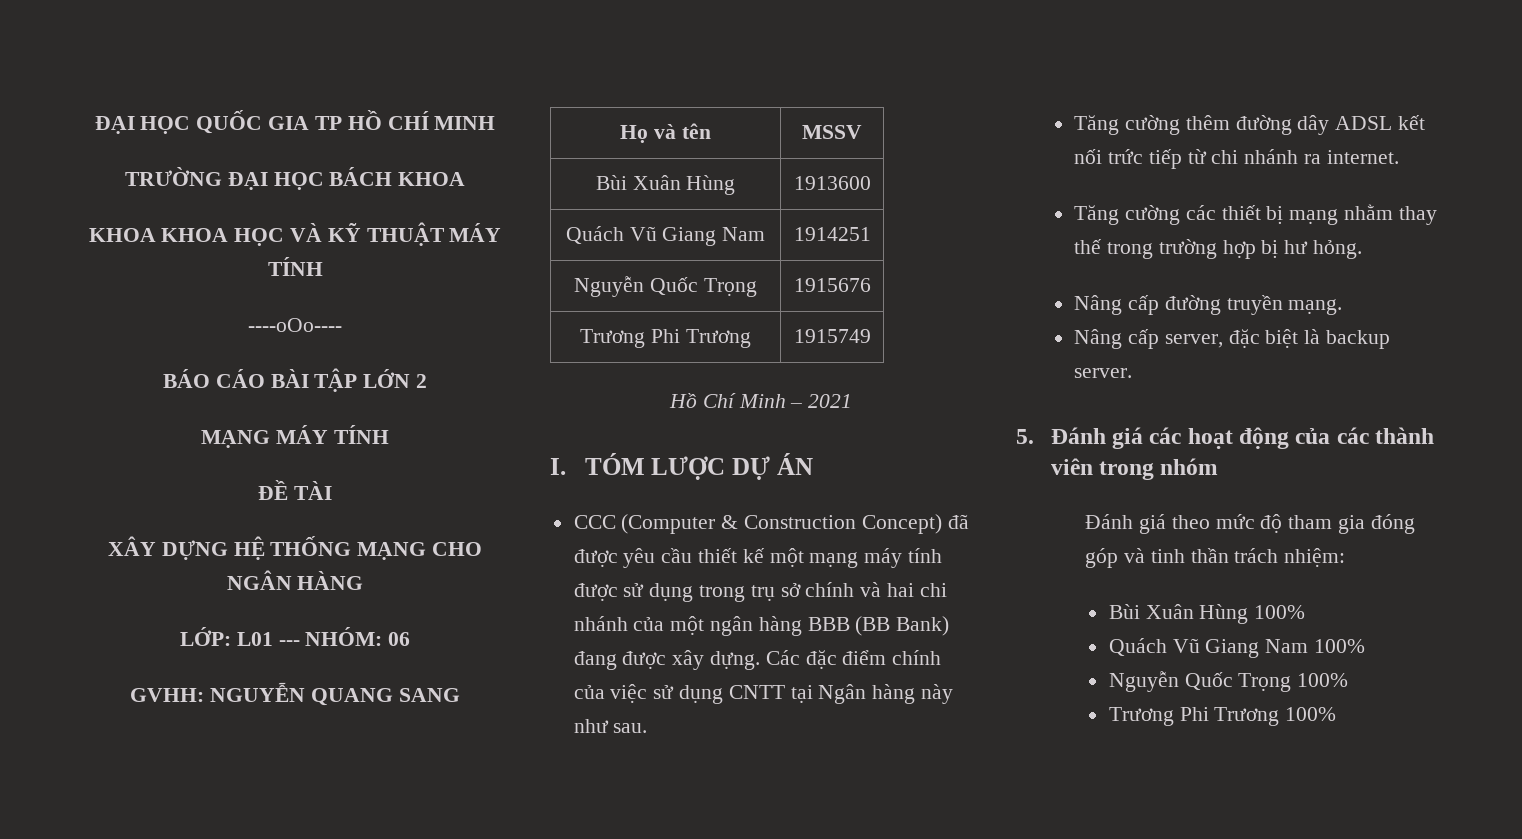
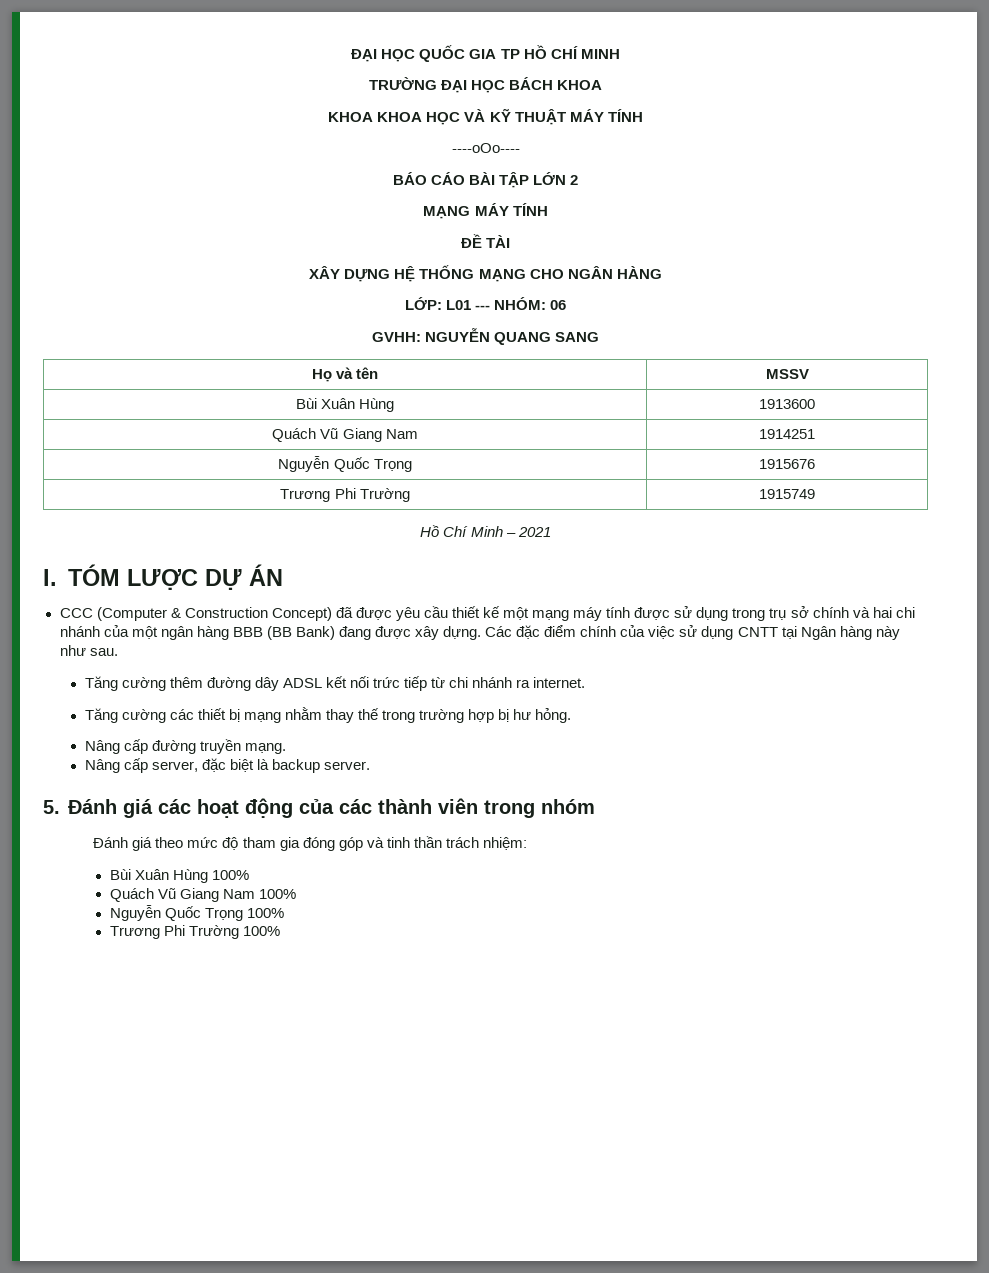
- Trương Phi Trương | 1915749
+ Trương Phi Trường | 1915749
- Trương Phi Trương 100%
+ Trương Phi Trường 100%

